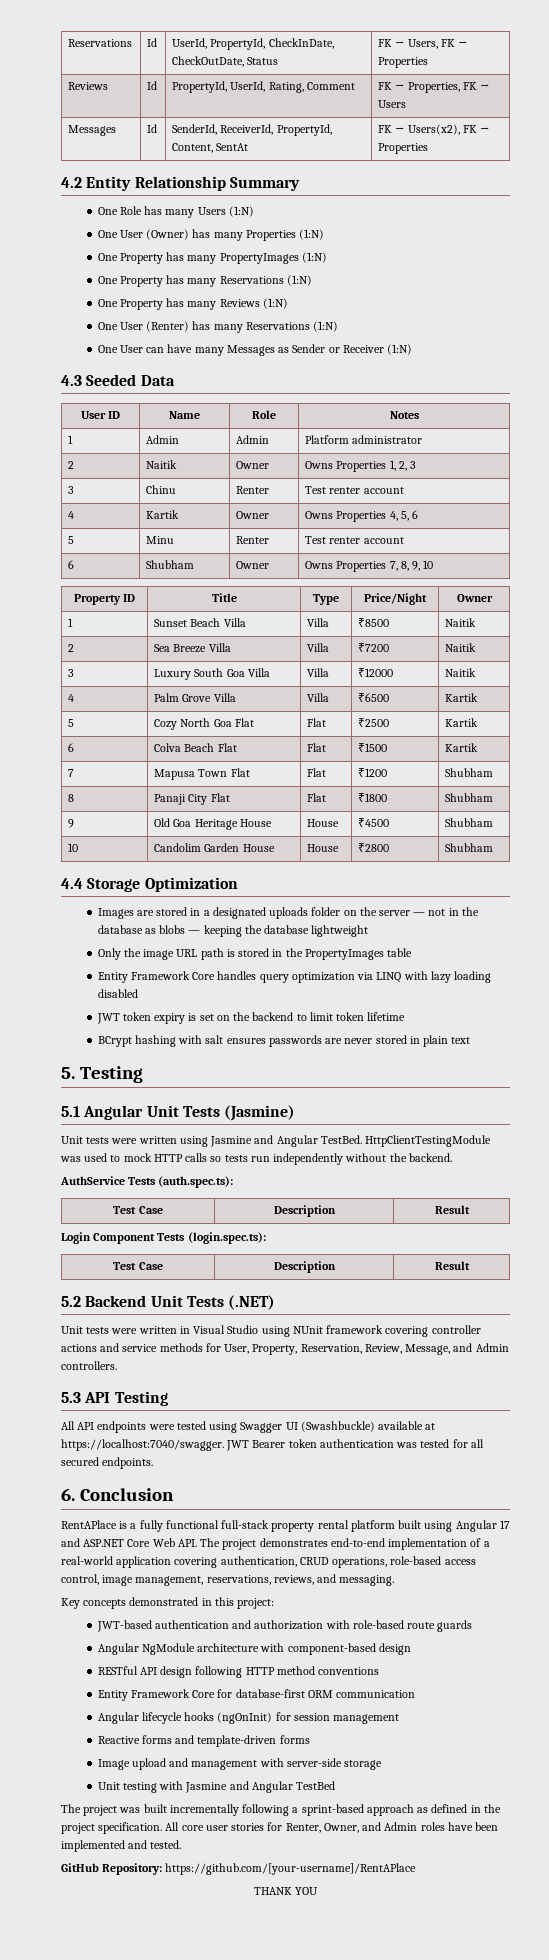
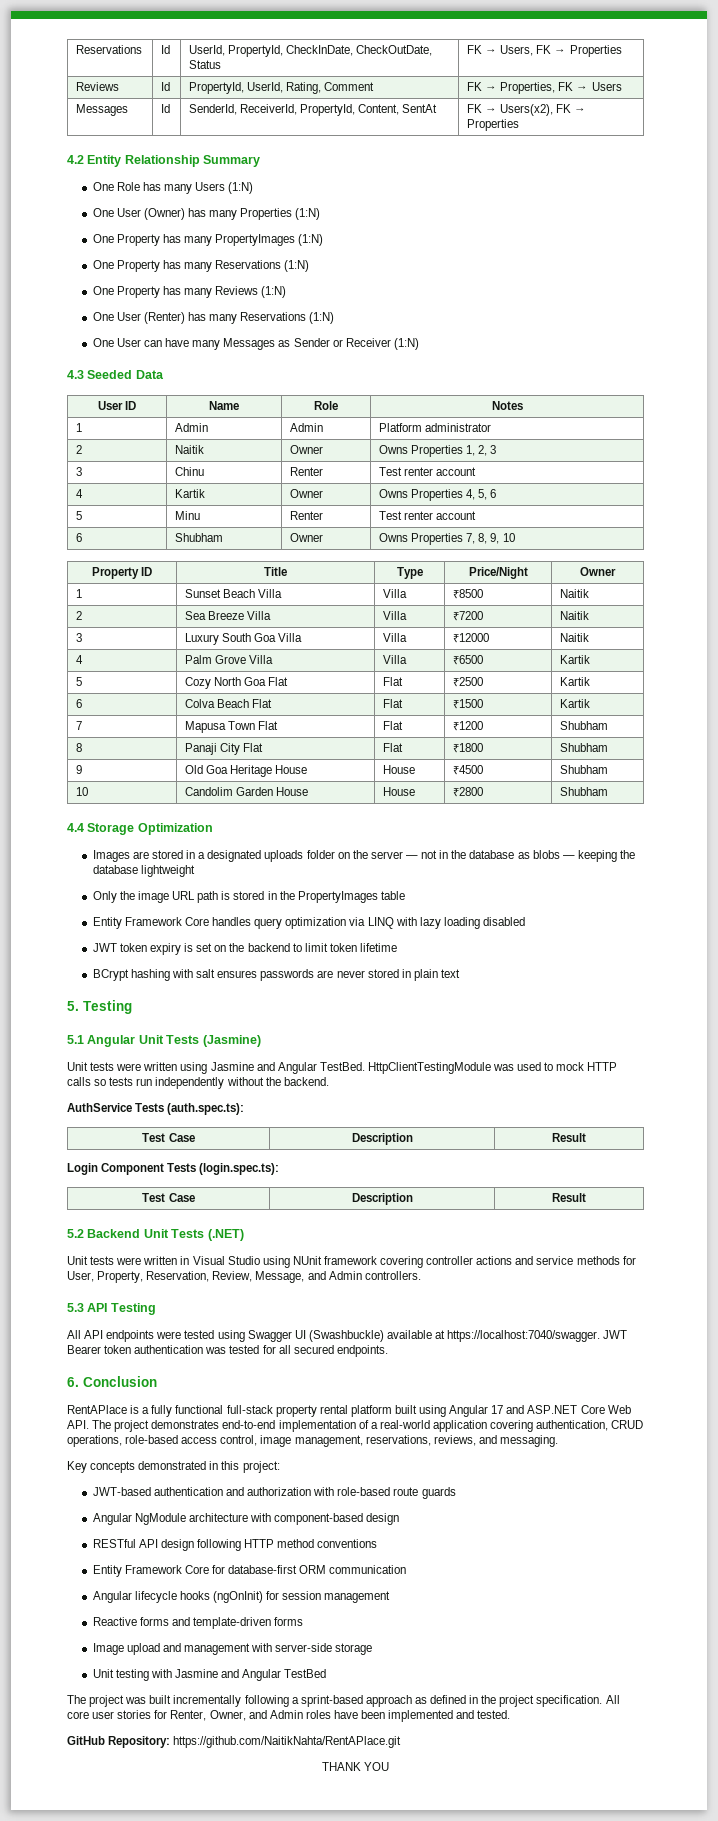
- GitHub Repository: https://github.com/[your-username]/RentAPlace
+ GitHub Repository: https://github.com/NaitikNahta/RentAPlace.git

